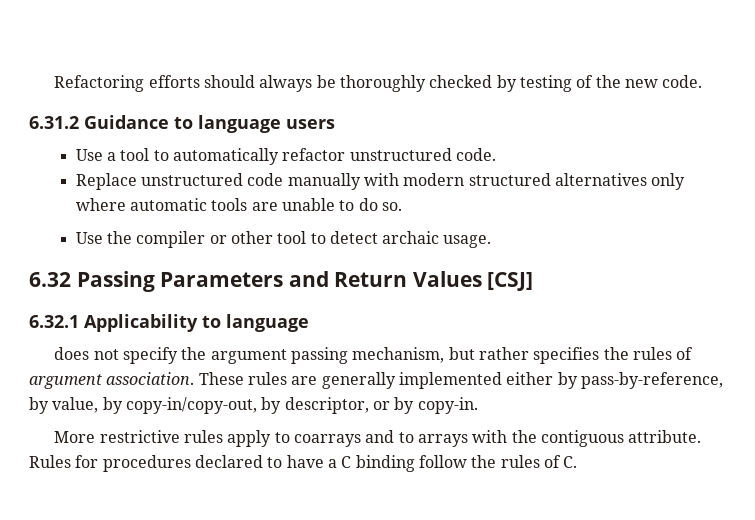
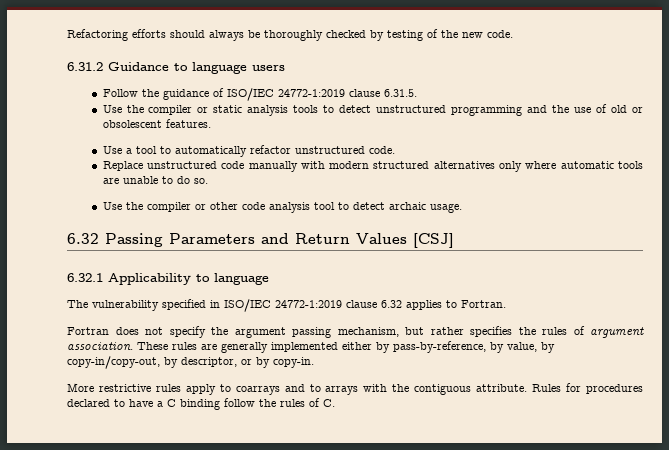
+ Follow the guidance of ISO/IEC 24772-1:2019 clause 6.31.5.
+ Use the compiler or static analysis tools to detect unstructured programming and the use of old or obsolescent features.
- Use the compiler or other tool to detect archaic usage.
+ Use the compiler or other code analysis tool to detect archaic usage.
- does not specify the argument passing mechanism, but rather specifies the rules of argument association.
+ The vulnerability specified in ISO/IEC 24772-1:2019 clause 6.32 applies to Fortran.
+ Fortran does not specify the argument passing mechanism, but rather specifies the rules of argument association.

